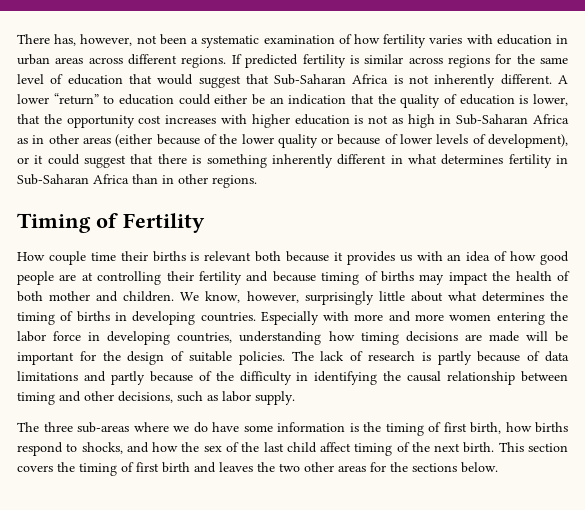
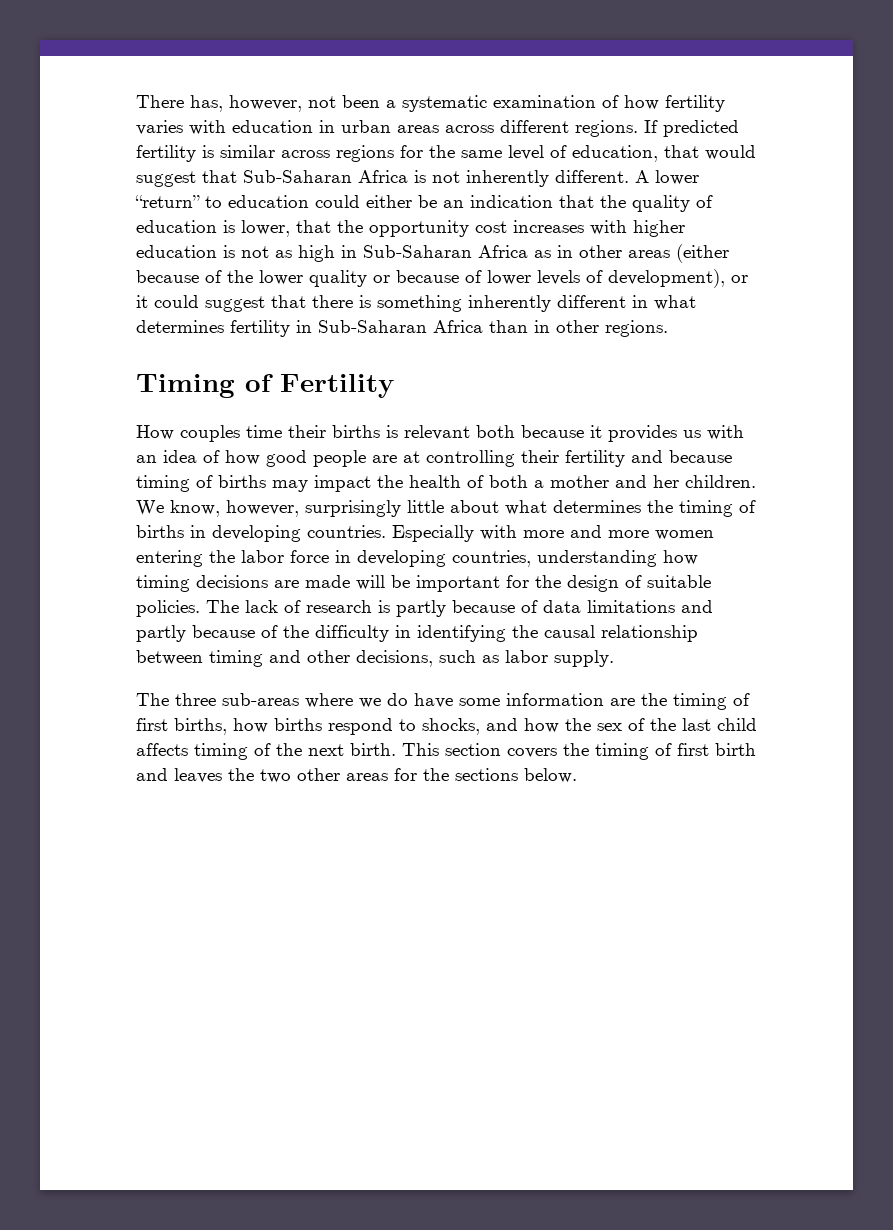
- If predicted fertility is similar across regions for the same level of education that would suggest that Sub-Saharan Africa is not inherently different.
+ If predicted fertility is similar across regions for the same level of education, that would suggest that Sub-Saharan Africa is not inherently different.
- How couple time their births is relevant both because it provides us with an idea of how good people are at controlling their fertility and because timing of births may impact the health of both mother and children.
+ How couples time their births is relevant both because it provides us with an idea of how good people are at controlling their fertility and because timing of births may impact the health of both a mother and her children.
- The three sub-areas where we do have some information is the timing of first birth, how births respond to shocks, and how the sex of the last child affect timing of the next birth.
+ The three sub-areas where we do have some information are the timing of first births, how births respond to shocks, and how the sex of the last child affects timing of the next birth.

